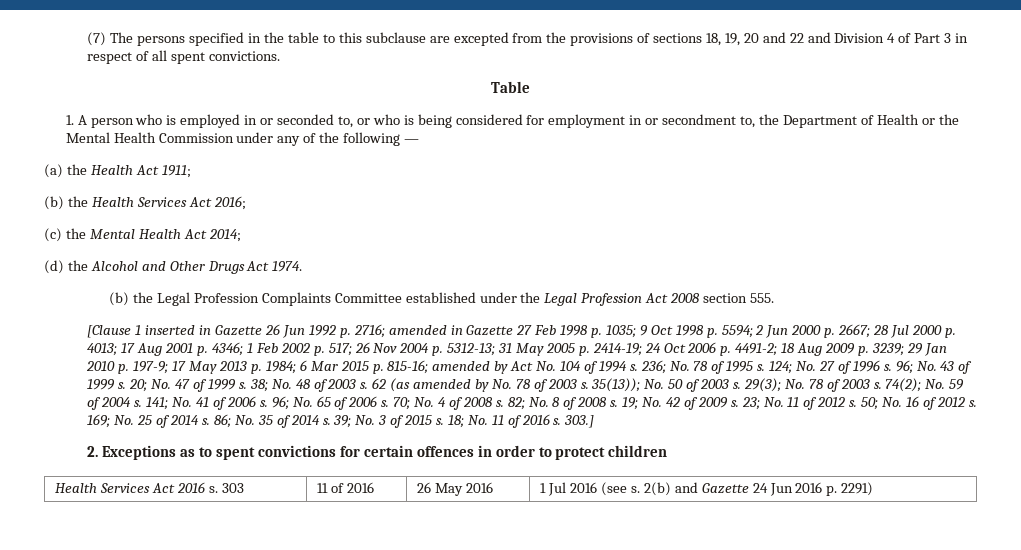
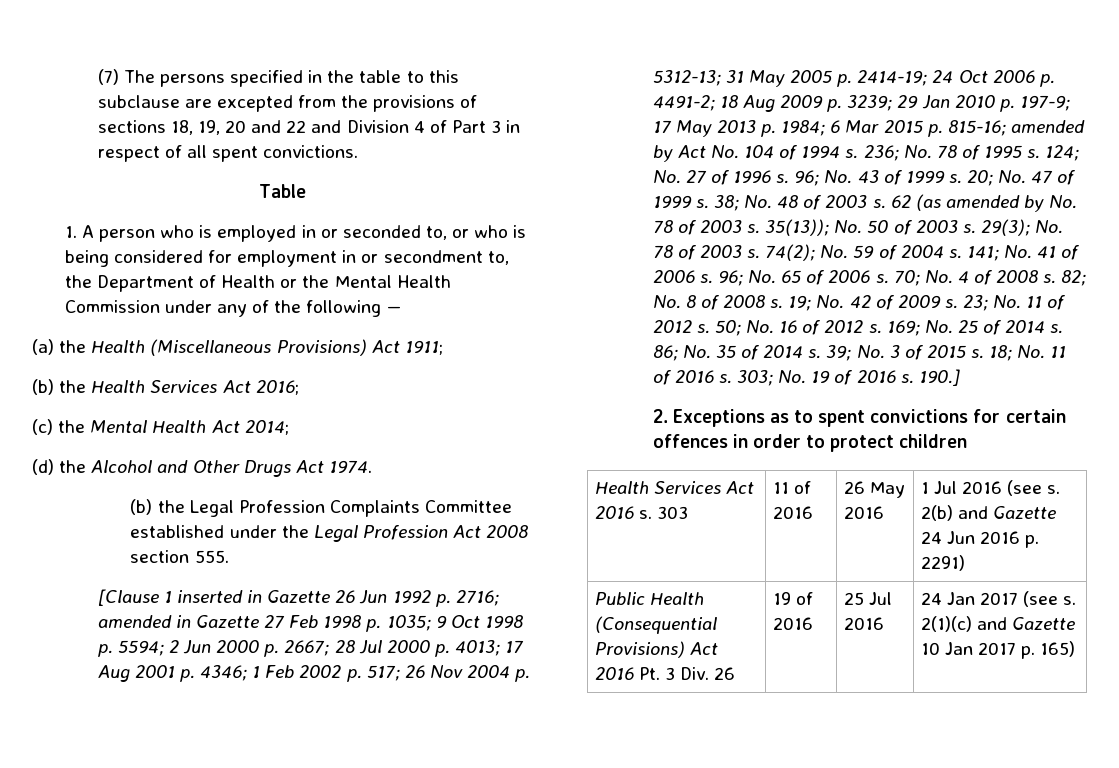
- (a) the Health Act 1911;
+ (a) the Health (Miscellaneous Provisions) Act 1911;
- 303.]
+ 303; No. 19 of 2016 s. 190.]
+ Public Health (Consequential Provisions) Act 2016 Pt. 3 Div. 26 | 19 of 2016 | 25 Jul 2016 | 24 Jan 2017 (see s. 2(1)(c) and Gazette 10 Jan 2017 p. 165)

